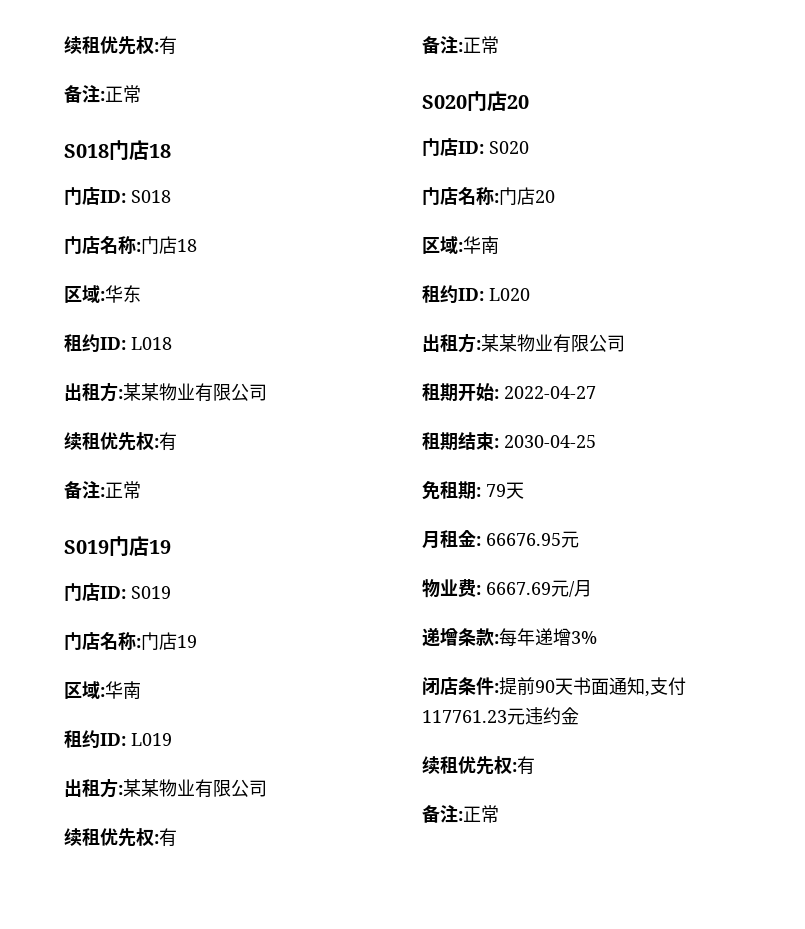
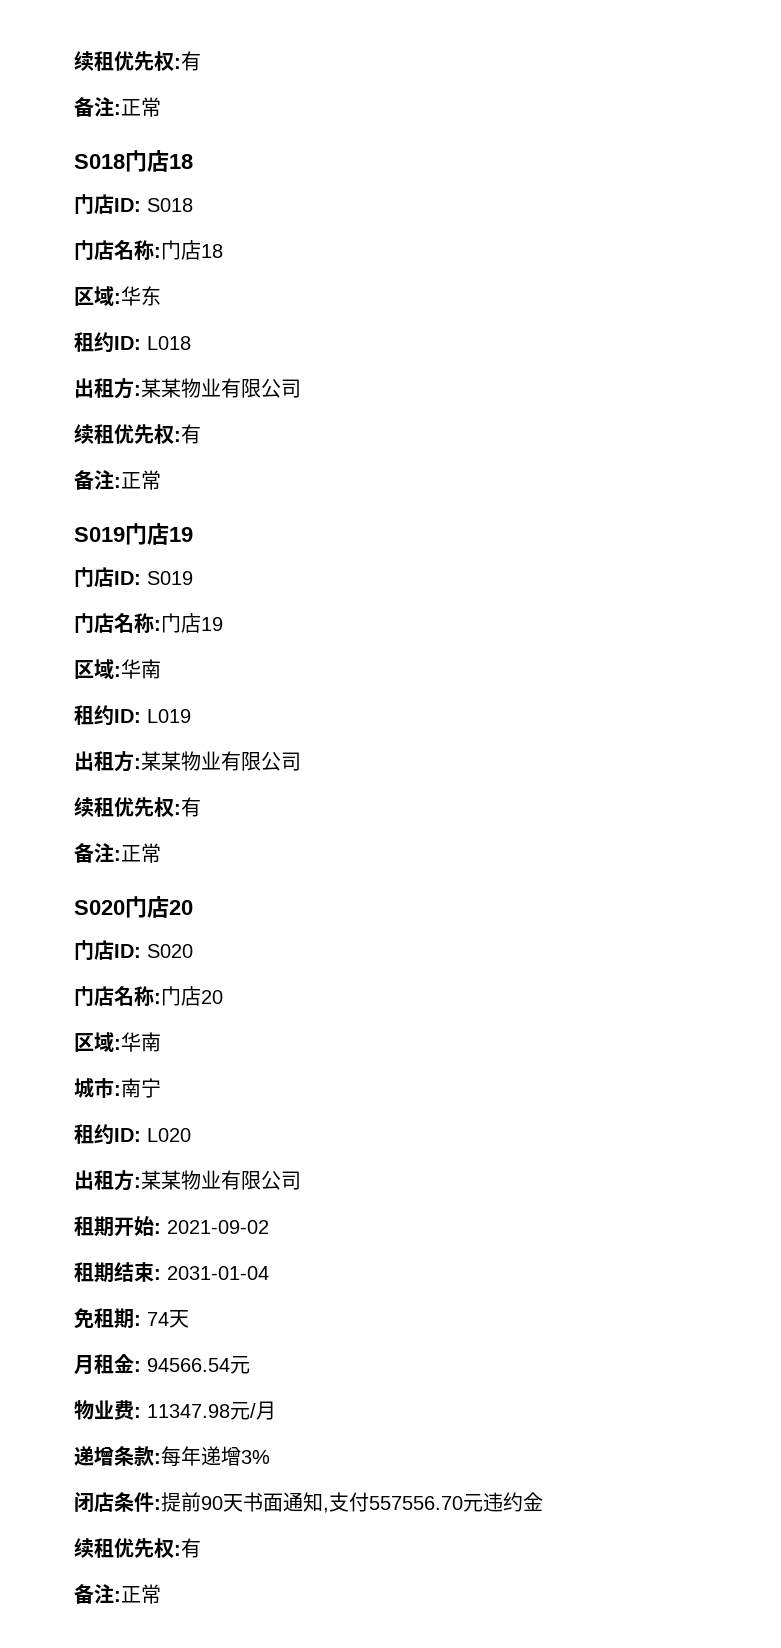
+ 城市:南宁
- 租期开始: 2022-04-27
+ 租期开始: 2021-09-02
- 租期结束: 2030-04-25
+ 租期结束: 2031-01-04
- 免租期: 79天
+ 免租期: 74天
- 月租金: 66676.95元
+ 月租金: 94566.54元
- 物业费: 6667.69元/月
+ 物业费: 11347.98元/月
- 闭店条件:提前90天书面通知,支付117761.23元违约金
+ 闭店条件:提前90天书面通知,支付557556.70元违约金

